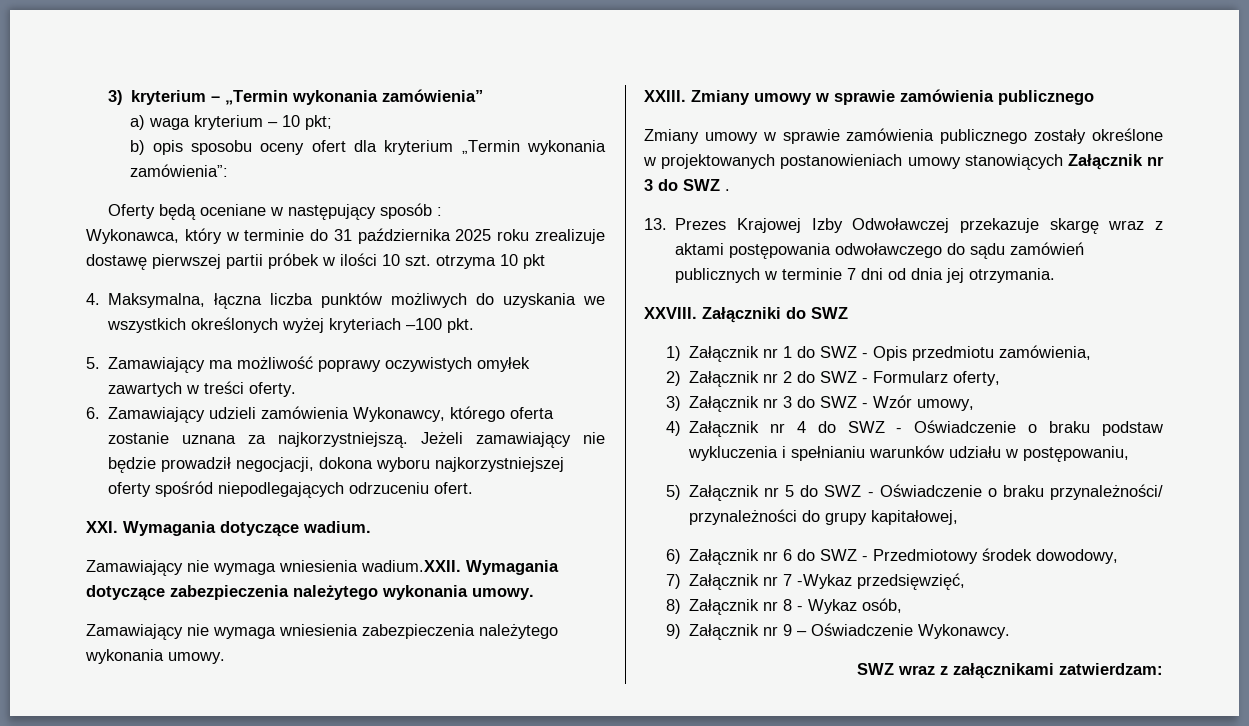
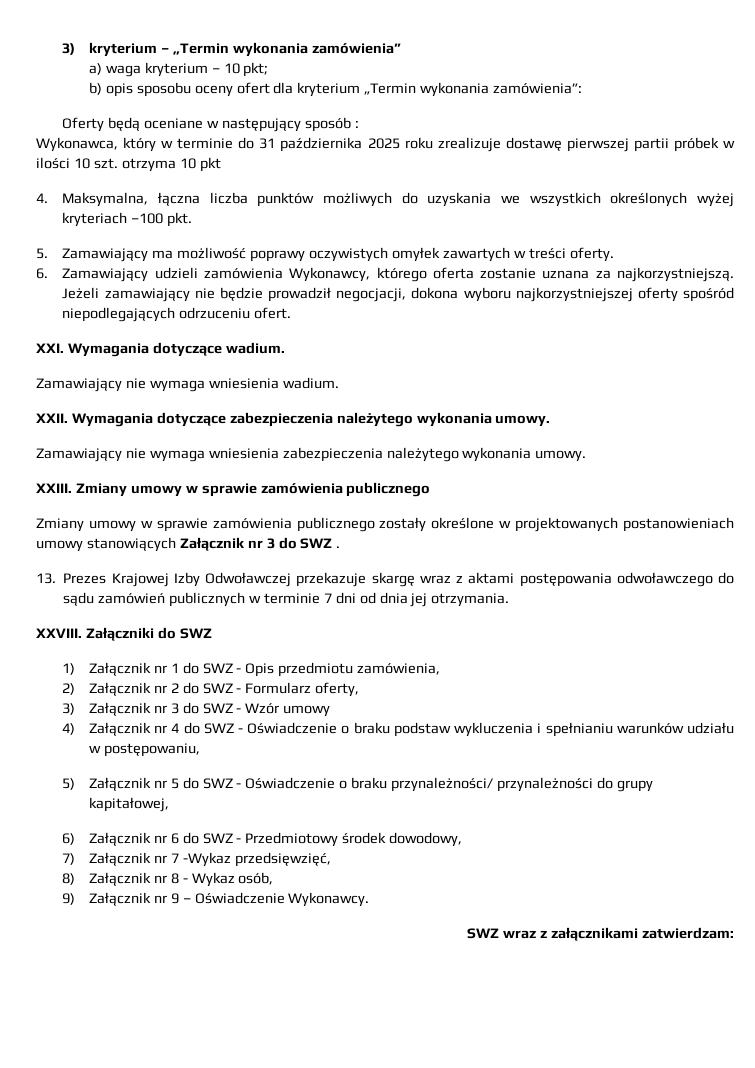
- Zamawiający nie wymaga wniesienia wadium.XXII. Wymagania dotyczące zabezpieczenia należytego wykonania umowy.
+ Zamawiający nie wymaga wniesienia wadium.
+ XXII. Wymagania dotyczące zabezpieczenia należytego wykonania umowy.
- 3) Załącznik nr 3 do SWZ - Wzór umowy,
+ 3) Załącznik nr 3 do SWZ - Wzór umowy

